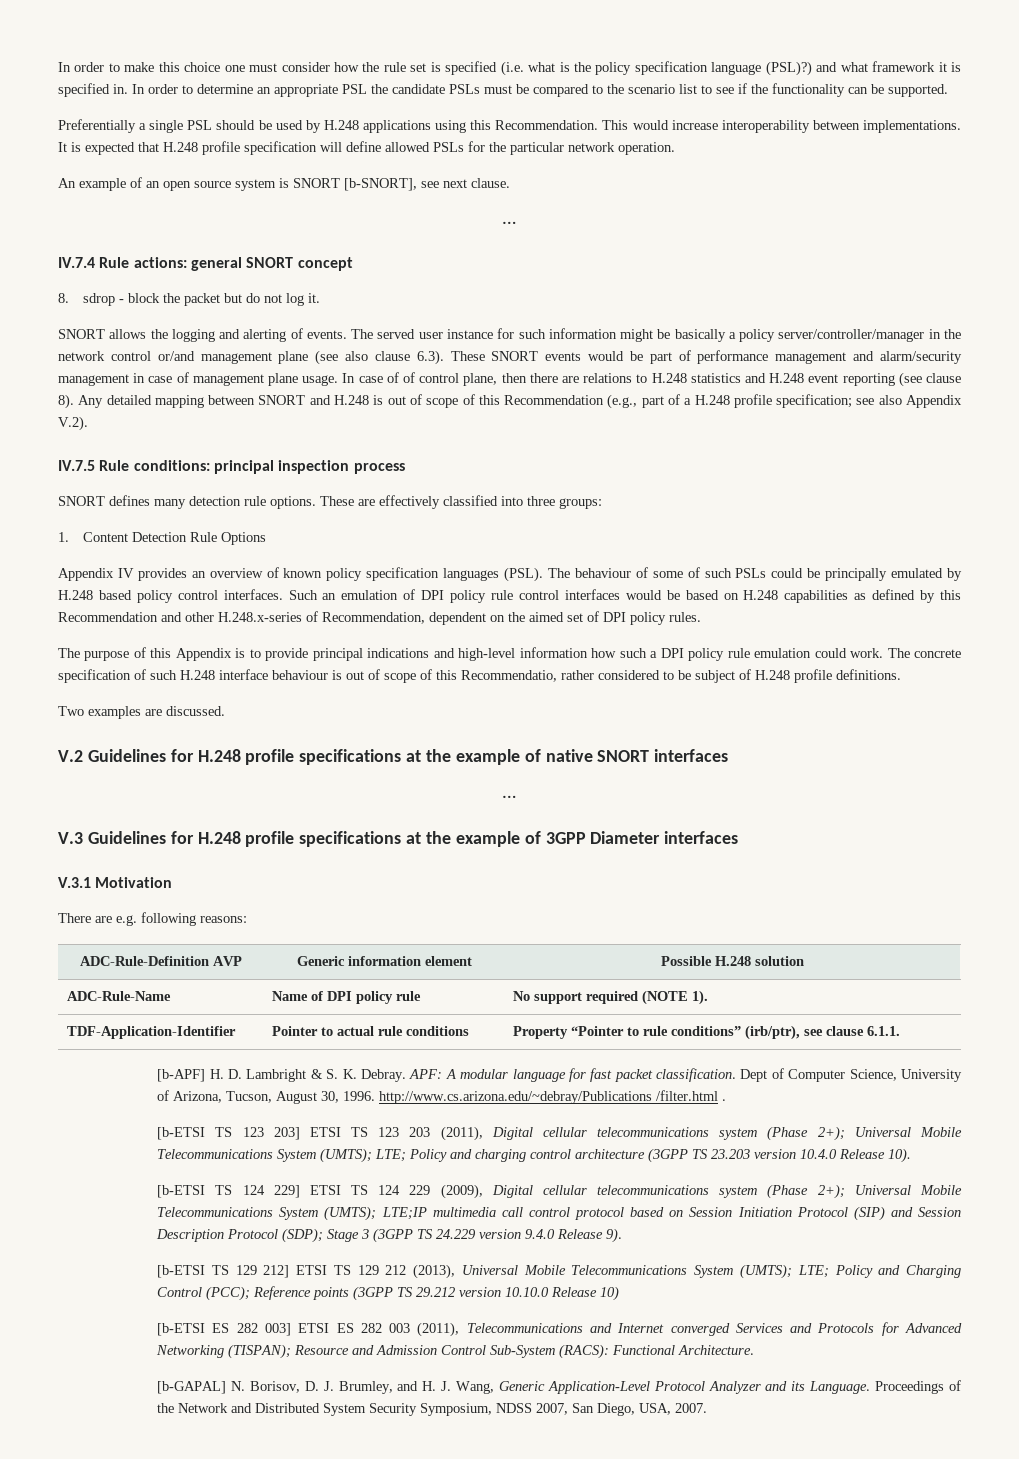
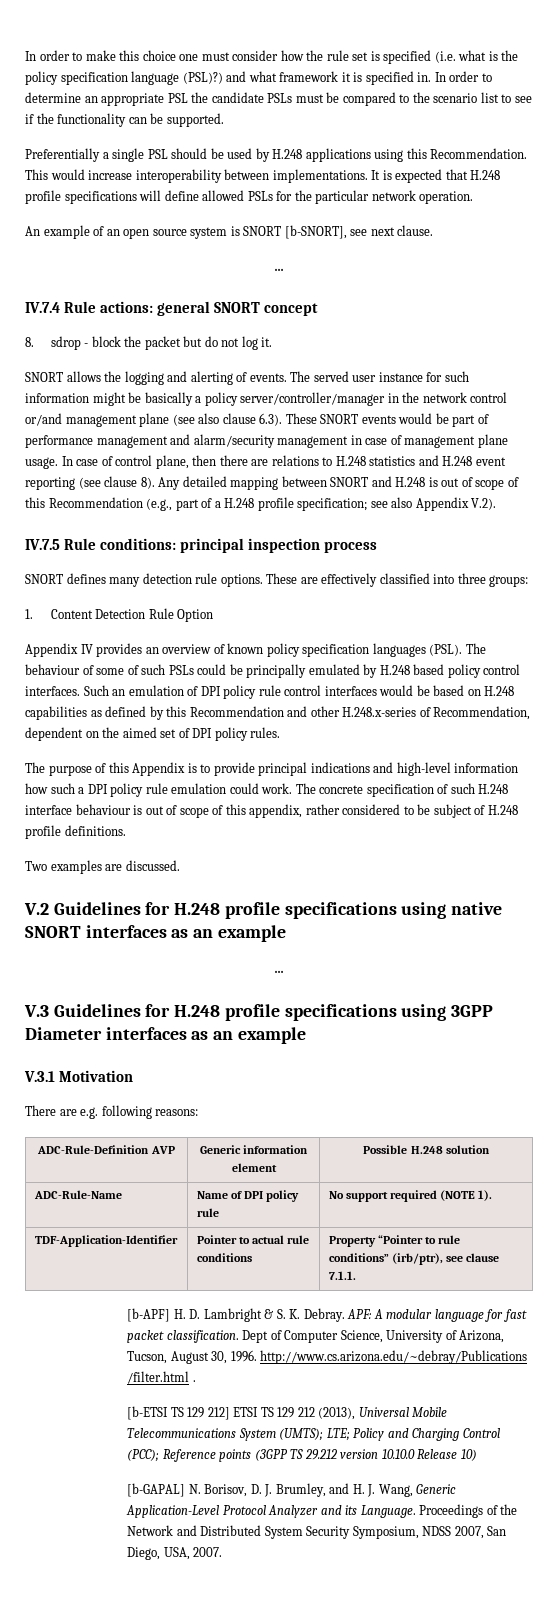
- It is expected that H.248 profile specification will define allowed PSLs for the particular network operation.
+ It is expected that H.248 profile specifications will define allowed PSLs for the particular network operation.
- In case of of control plane, then there are relations to H.248 statistics and H.248 event reporting (see clause 8).
+ In case of control plane, then there are relations to H.248 statistics and H.248 event reporting (see clause 8).
- 1. Content Detection Rule Options
+ 1. Content Detection Rule Option
- The concrete specification of such H.248 interface behaviour is out of scope of this Recommendatio, rather considered to be subject of H.248 profile definitions.
+ The concrete specification of such H.248 interface behaviour is out of scope of this appendix, rather considered to be subject of H.248 profile definitions.
- V.2 Guidelines for H.248 profile specifications at the example of native SNORT interfaces
+ V.2 Guidelines for H.248 profile specifications using native SNORT interfaces as an example
- V.3 Guidelines for H.248 profile specifications at the example of 3GPP Diameter interfaces
+ V.3 Guidelines for H.248 profile specifications using 3GPP Diameter interfaces as an example
- TDF-Application-Identifier | Pointer to actual rule conditions | Property “Pointer to rule conditions” (irb/ptr), see clause 6.1.1.
+ TDF-Application-Identifier | Pointer to actual rule conditions | Property “Pointer to rule conditions” (irb/ptr), see clause 7.1.1.
- [b-ETSI TS 123 203] ETSI TS 123 203 (2011), Digital cellular telecommunications system (Phase 2+); Universal Mobile Telecommunications System (UMTS); LTE; Policy and charging control architecture (3GPP TS 23.203 version 10.4.0 Release 10).
- [b-ETSI TS 124 229] ETSI TS 124 229 (2009), Digital cellular telecommunications system (Phase 2+); Universal Mobile Telecommunications System (UMTS); LTE;IP multimedia call control protocol based on Session Initiation Protocol (SIP) and Session Description Protocol (SDP); Stage 3 (3GPP TS 24.229 version 9.4.0 Release 9).
- [b-ETSI ES 282 003] ETSI ES 282 003 (2011), Telecommunications and Internet converged Services and Protocols for Advanced Networking (TISPAN); Resource and Admission Control Sub-System (RACS): Functional Architecture.

